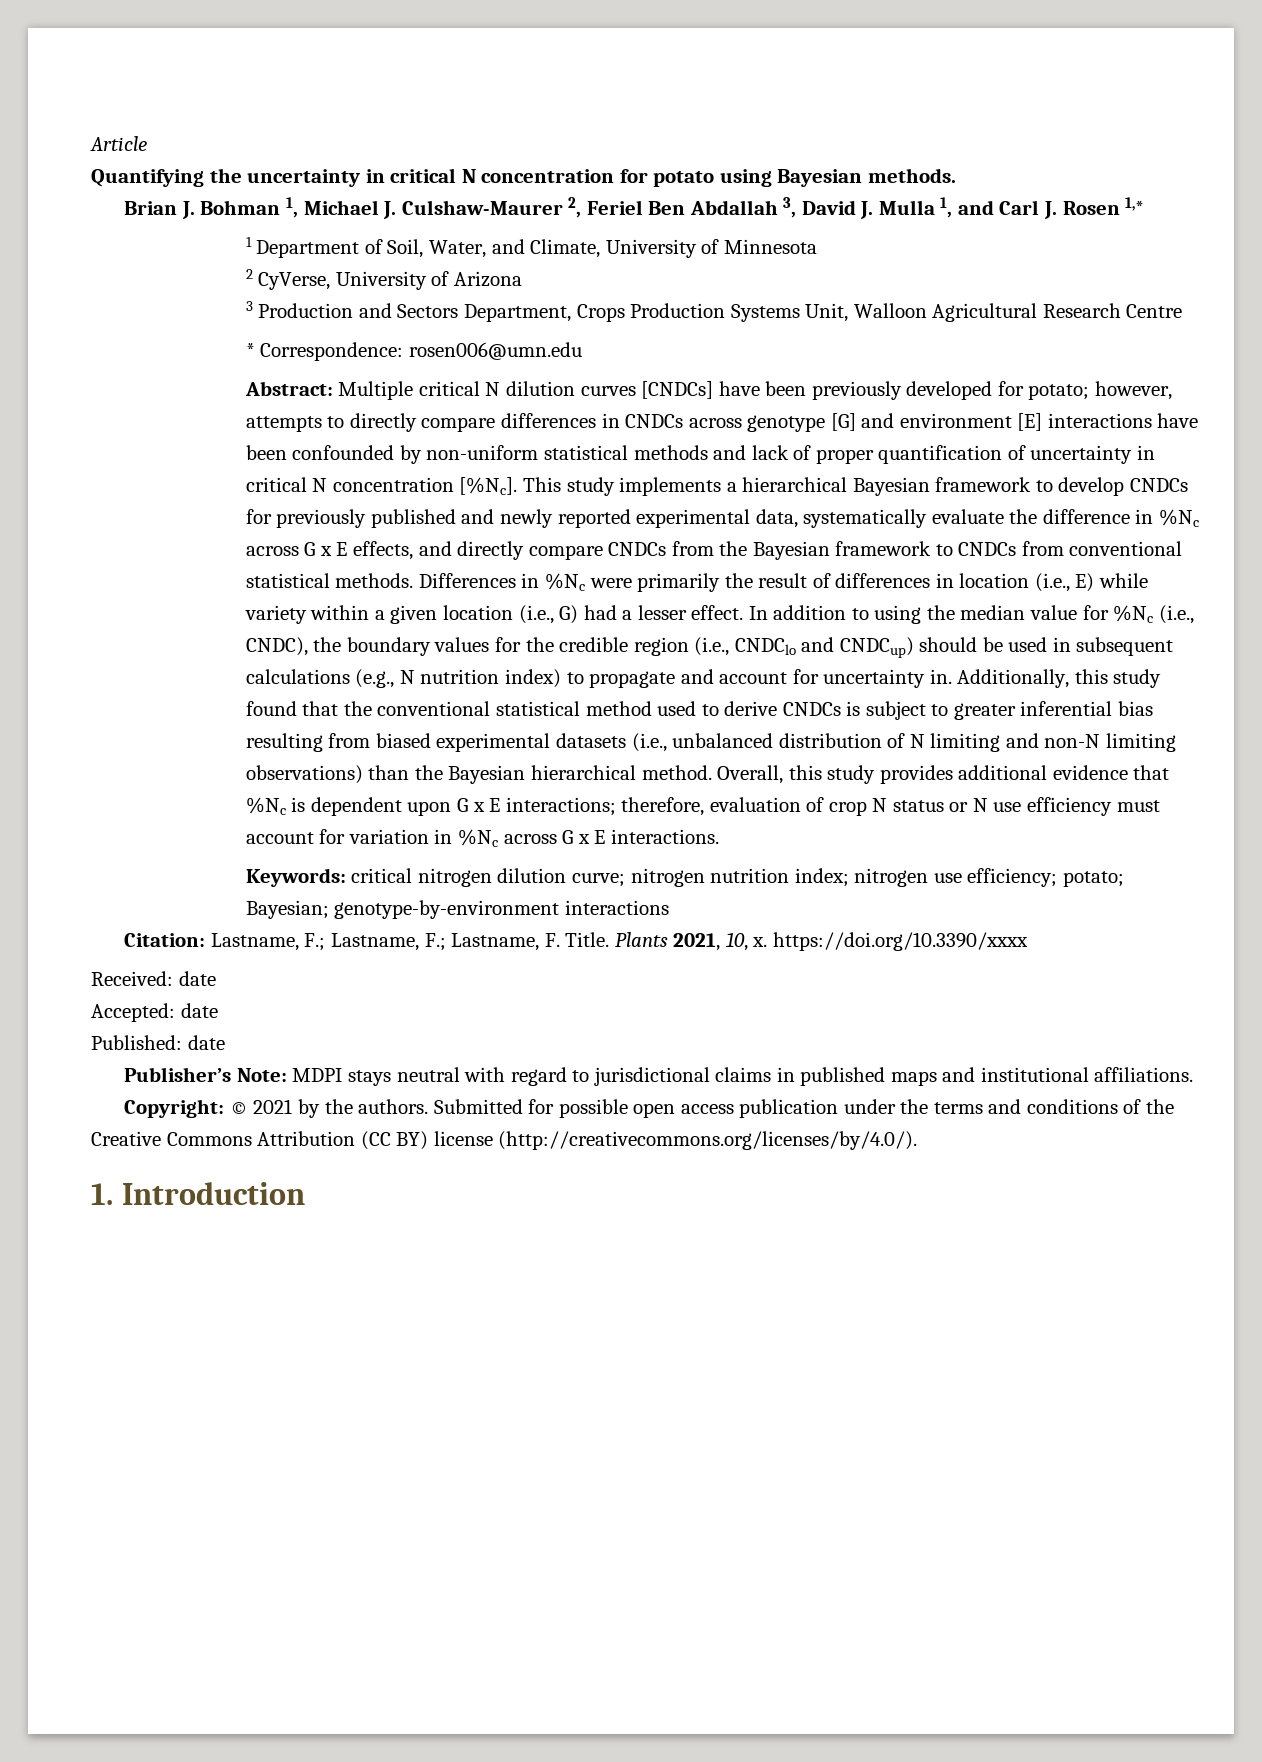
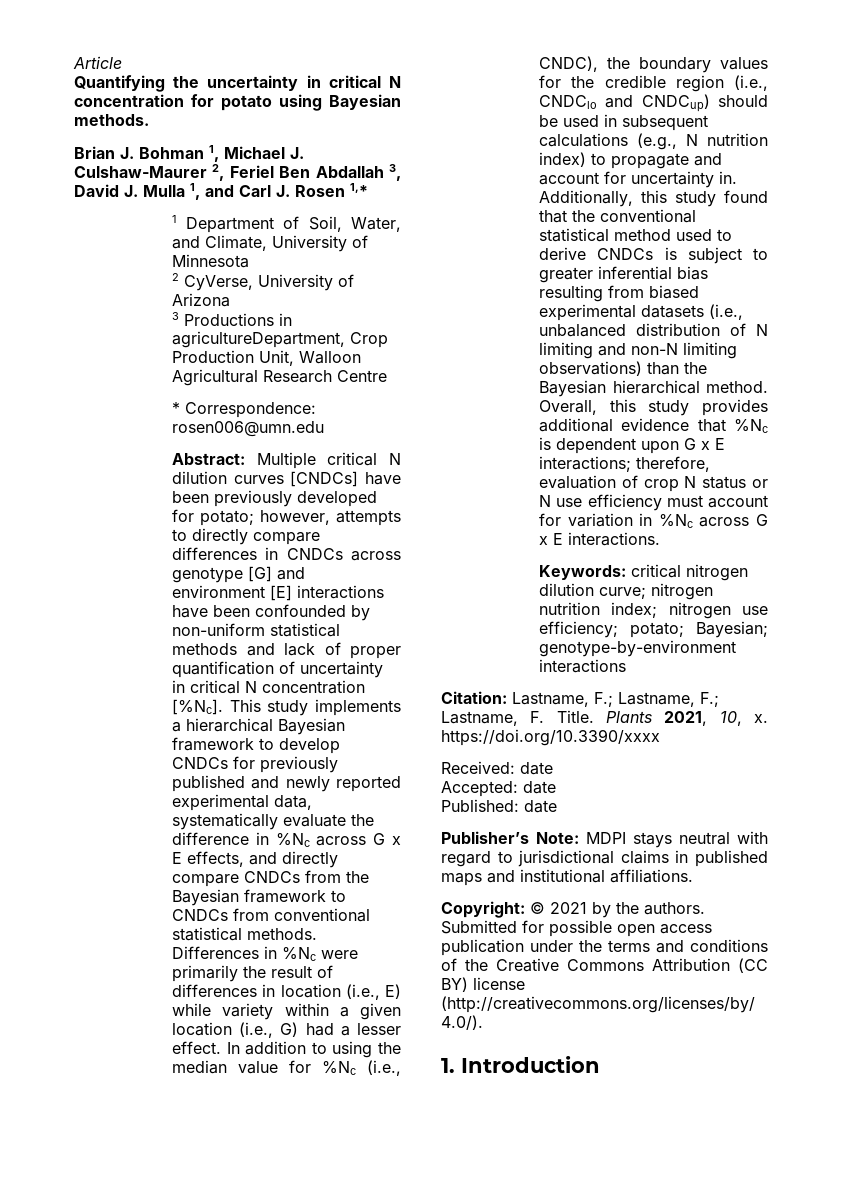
- 3 Production and Sectors Department, Crops Production Systems Unit, Walloon Agricultural Research Centre
+ 3 Productions in agricultureDepartment, Crop Production Unit, Walloon Agricultural Research Centre

